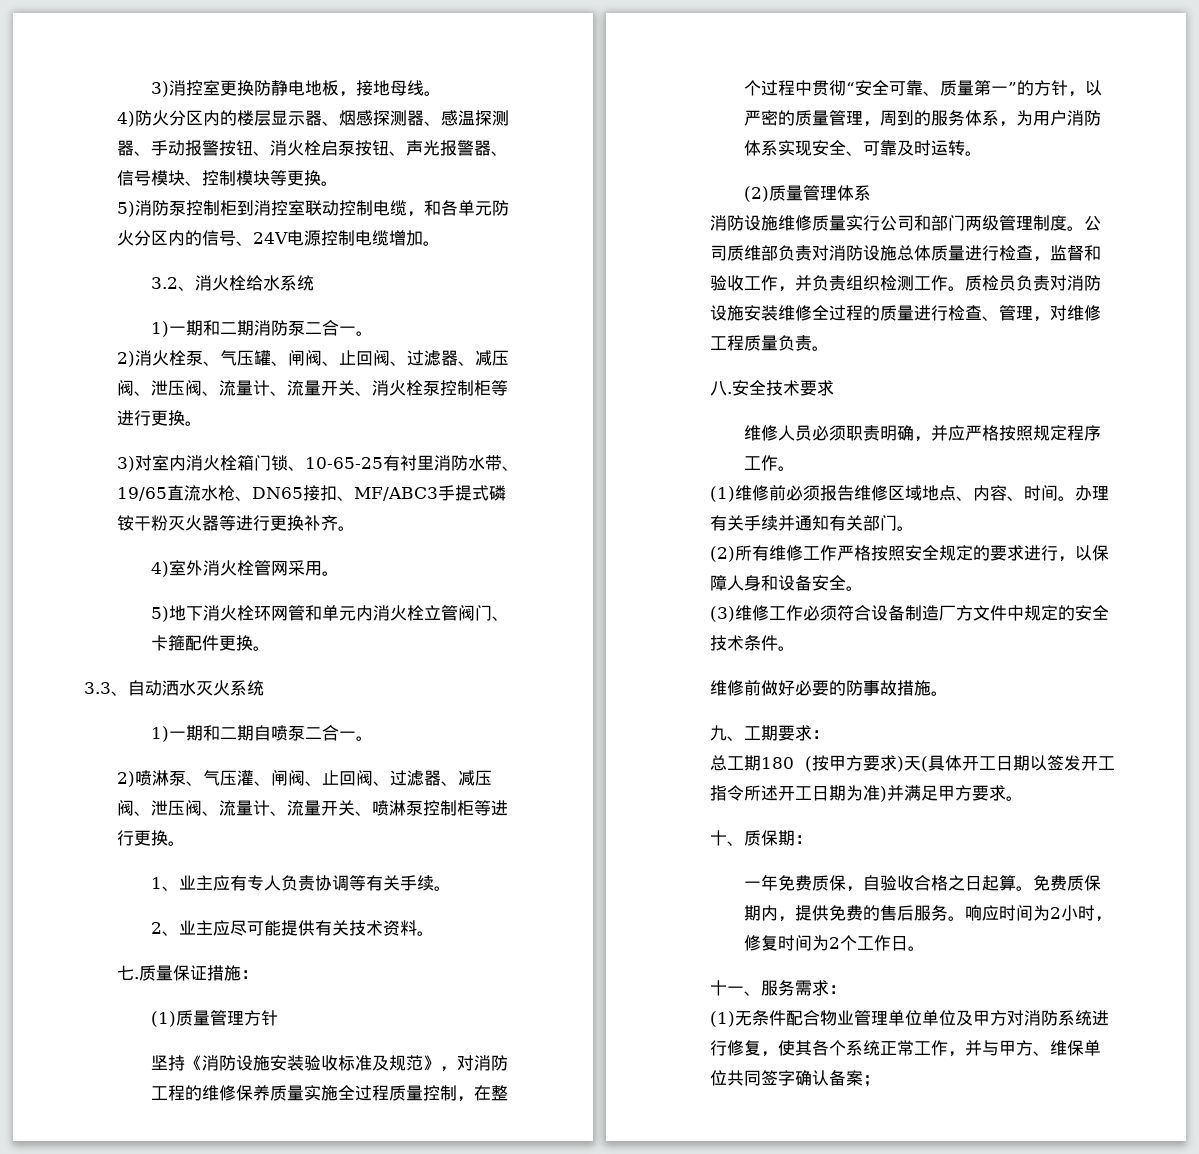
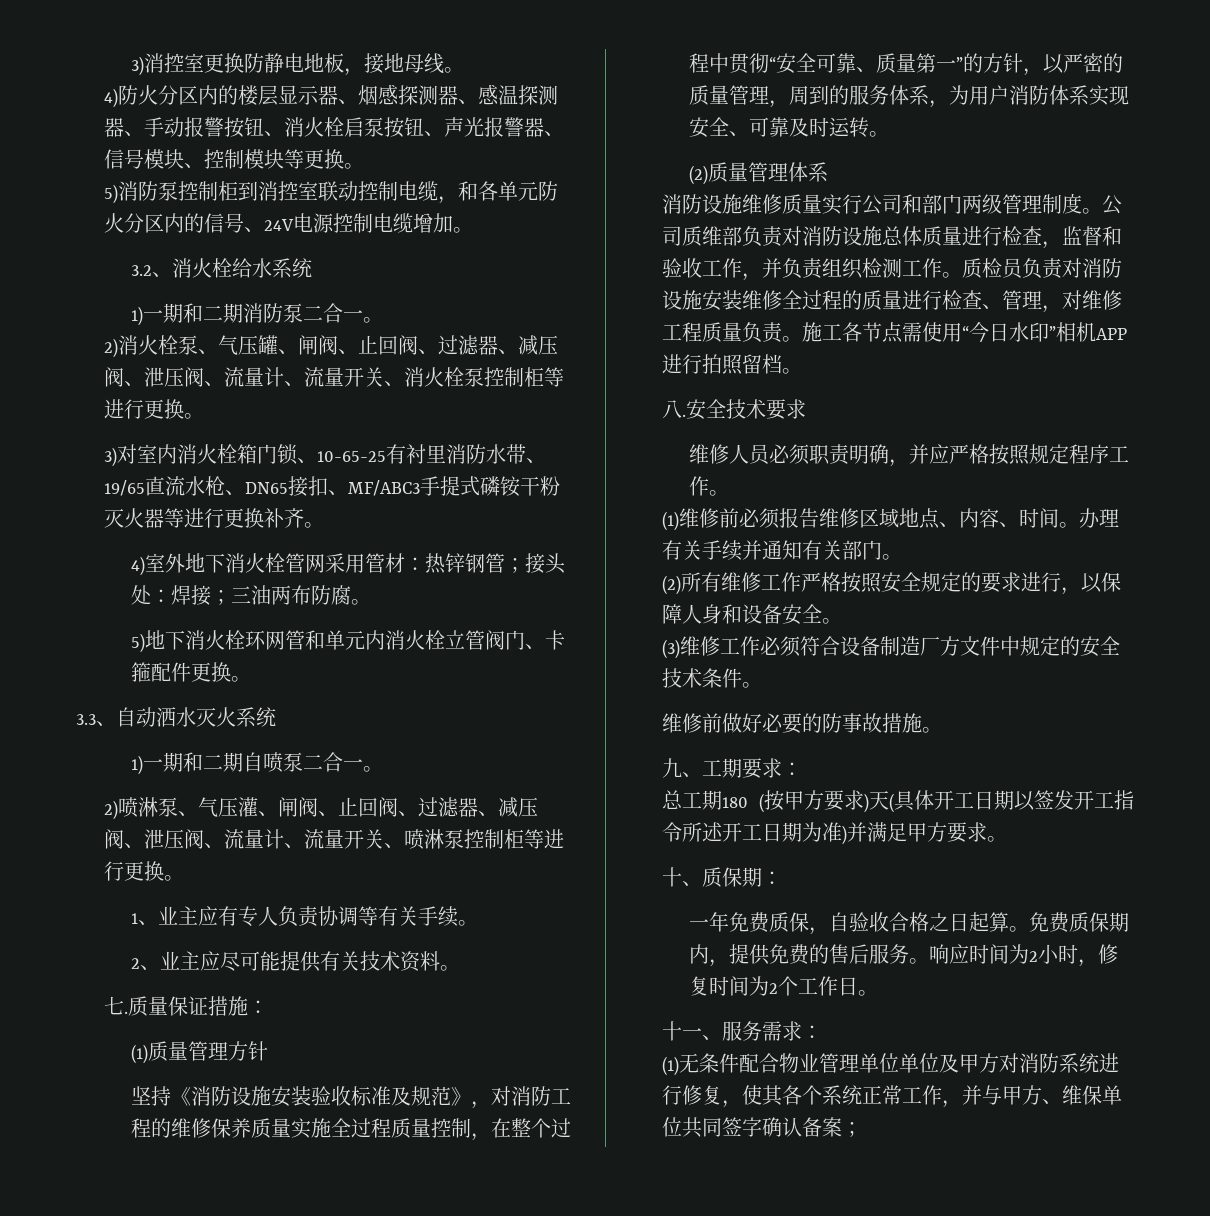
- 4)室外消火栓管网采用。
+ 4)室外地下消火栓管网采用管材：热锌钢管；接头处：焊接；三油两布防腐。
+ 施工各节点需使用“今日水印”相机APP进行拍照留档。

